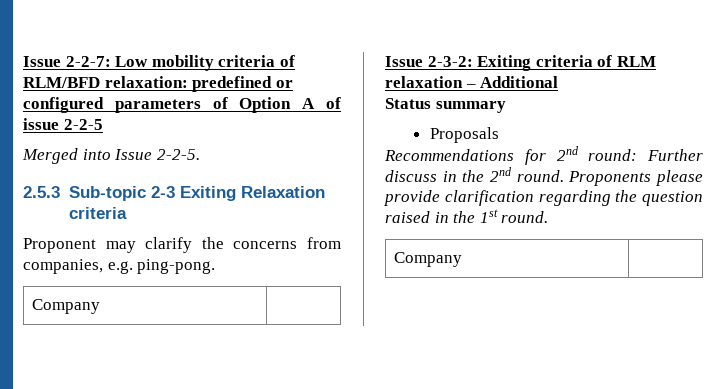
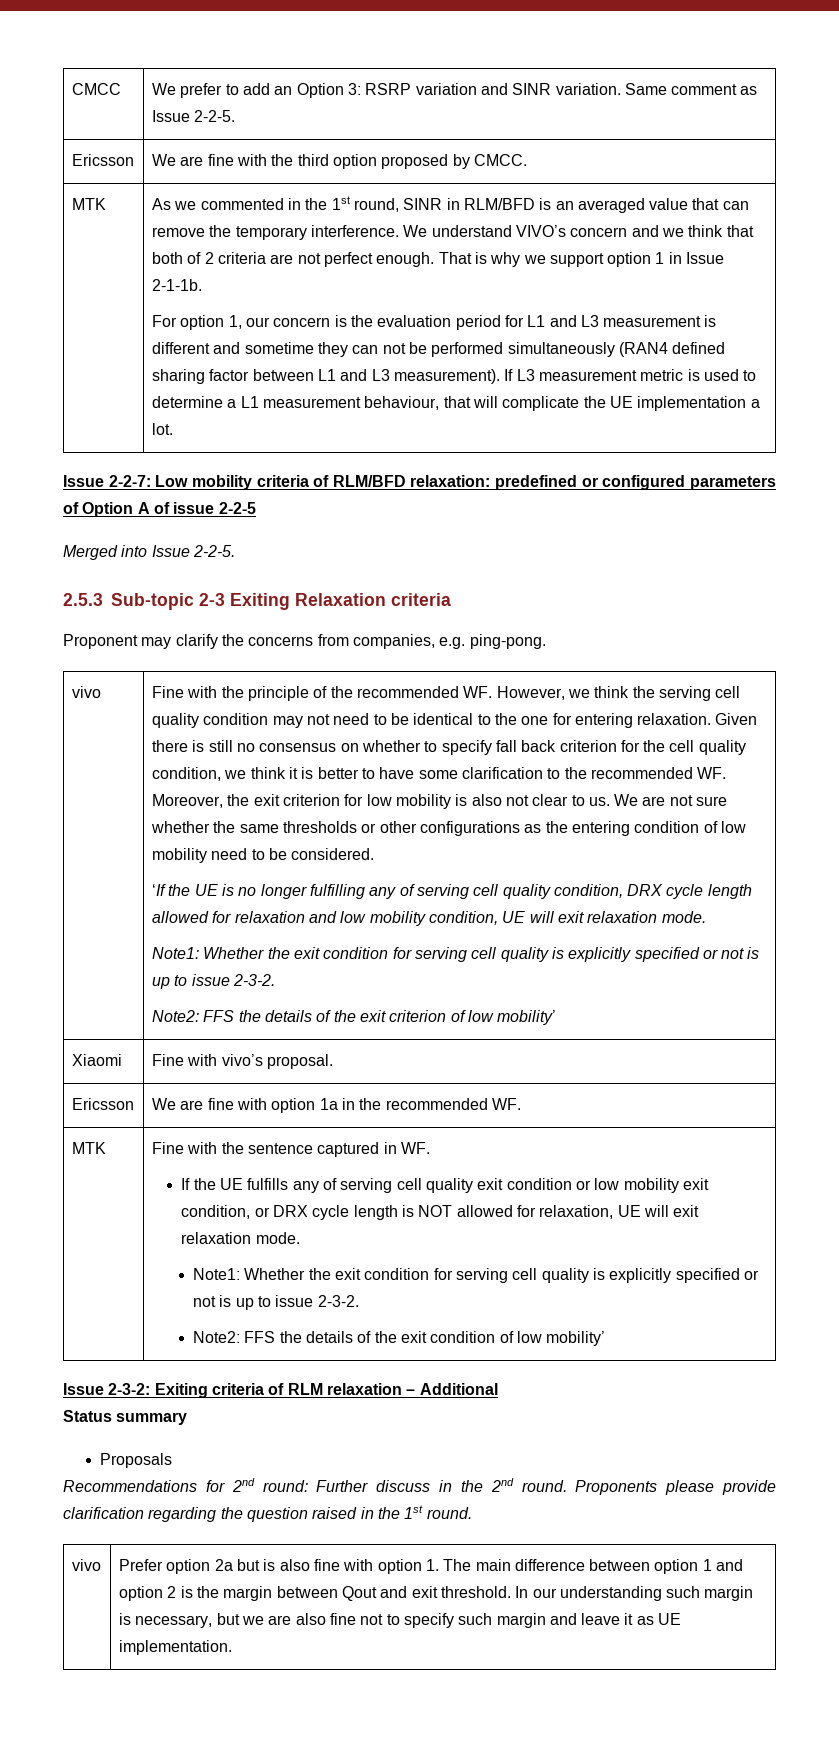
+ CMCC | We prefer to add an Option 3: RSRP variation and SINR variation. Same comment as Issue 2-2-5.
+ Ericsson | We are fine with the third option proposed by CMCC.
+ MTK | As we commented in the 1st round, SINR in RLM/BFD is an averaged value that can remove the temporary interference. We understand VIVO’s concern and we think that both of 2 criteria are not perfect enough. That is why we support option 1 in Issue 2-1-1b.
+ For option 1, our concern is the evaluation period for L1 and L3 measurement is different and sometime they can not be performed simultaneously (RAN4 defined sharing factor between L1 and L3 measurement). If L3 measurement metric is used to determine a L1 measurement behaviour, that will complicate the UE implementation a lot.
  Proponent may clarify the concerns from companies, e.g. ping-pong.
- Company
+ vivo | Fine with the principle of the recommended WF. However, we think the serving cell quality condition may not need to be identical to the one for entering relaxation. Given there is still no consensus on whether to specify fall back criterion for the cell quality condition, we think it is better to have some clarification to the recommended WF. Moreover, the exit criterion for low mobility is also not clear to us. We are not sure whether the same thresholds or other configurations as the entering condition of low mobility need to be considered.
+ ‘If the UE is no longer fulfilling any of serving cell quality condition, DRX cycle length allowed for relaxation and low mobility condition, UE will exit relaxation mode.
+ Note1: Whether the exit condition for serving cell quality is explicitly specified or not is up to issue 2-3-2.
+ Note2: FFS the details of the exit criterion of low mobility’
+ Xiaomi | Fine with vivo’s proposal.
+ Ericsson | We are fine with option 1a in the recommended WF.
+ MTK | Fine with the sentence captured in WF.
+ If the UE fulfills any of serving cell quality exit condition or low mobility exit condition, or DRX cycle length is NOT allowed for relaxation, UE will exit relaxation mode.
+ Note1: Whether the exit condition for serving cell quality is explicitly specified or not is up to issue 2-3-2.
+ Note2: FFS the details of the exit condition of low mobility’
  Proponents please provide clarification regarding the question raised in the 1st round.
- Company
+ vivo | Prefer option 2a but is also fine with option 1. The main difference between option 1 and option 2 is the margin between Qout and exit threshold. In our understanding such margin is necessary, but we are also fine not to specify such margin and leave it as UE implementation.

